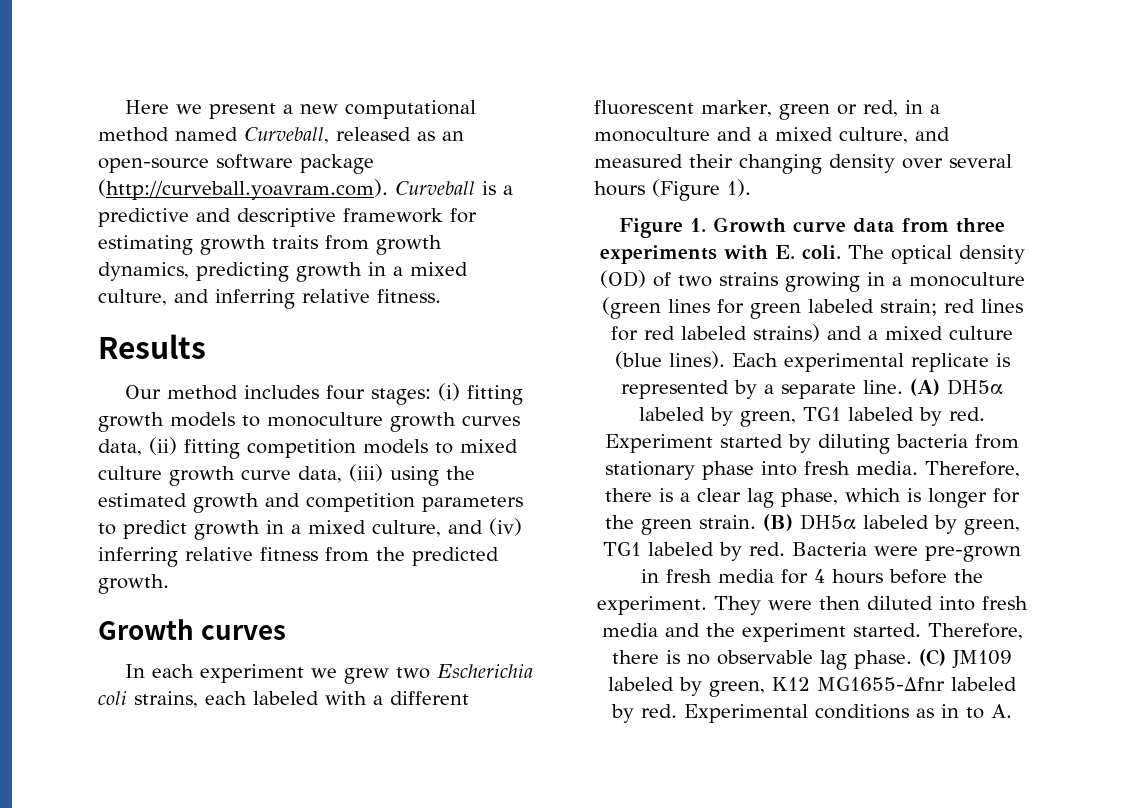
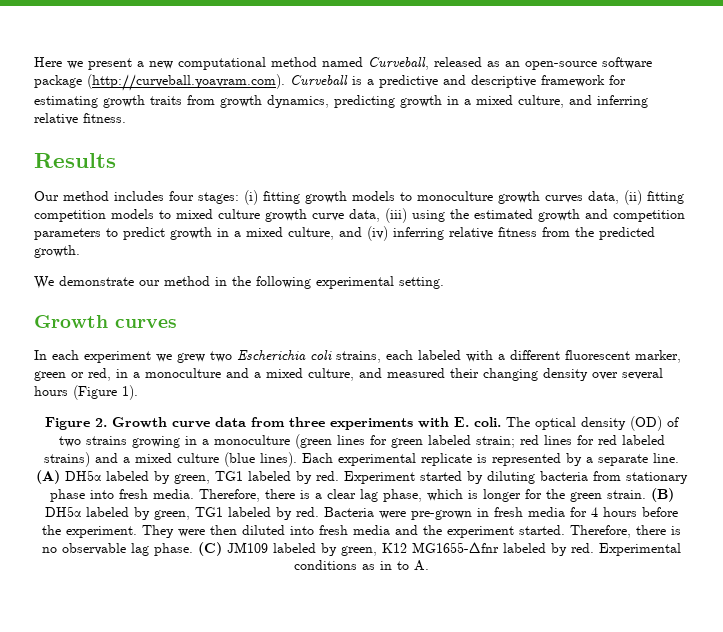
+ We demonstrate our method in the following experimental setting.
- Figure 1. Growth curve data from three experiments with E. coli.
+ Figure 2. Growth curve data from three experiments with E. coli.

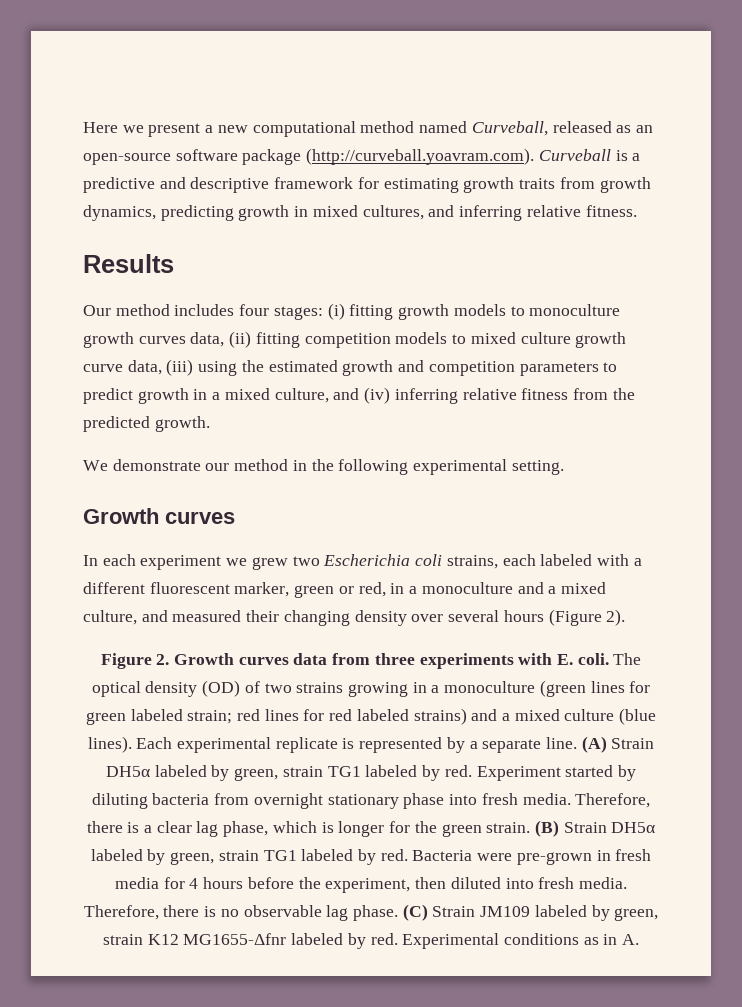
- Here we present a new computational method named Curveball, released as an open-source software package (http://curveball.yoavram.com). Curveball is a predictive and descriptive framework for estimating growth traits from growth dynamics, predicting growth in a mixed culture, and inferring relative fitness.
+ Here we present a new computational method named Curveball, released as an open-source software package (http://curveball.yoavram.com). Curveball is a predictive and descriptive framework for estimating growth traits from growth dynamics, predicting growth in mixed cultures, and inferring relative fitness.
- In each experiment we grew two Escherichia coli strains, each labeled with a different fluorescent marker, green or red, in a monoculture and a mixed culture, and measured their changing density over several hours (Figure 1).
+ In each experiment we grew two Escherichia coli strains, each labeled with a different fluorescent marker, green or red, in a monoculture and a mixed culture, and measured their changing density over several hours (Figure 2).
- Figure 2. Growth curve data from three experiments with E. coli.
+ Figure 2. Growth curves data from three experiments with E. coli.
- (A) DH5α labeled by green, TG1 labeled by red.
+ (A) Strain DH5α labeled by green, strain TG1 labeled by red.
- Experiment started by diluting bacteria from stationary phase into fresh media.
+ Experiment started by diluting bacteria from overnight stationary phase into fresh media.
- (B) DH5α labeled by green, TG1 labeled by red.
+ (B) Strain DH5α labeled by green, strain TG1 labeled by red.
- Bacteria were pre-grown in fresh media for 4 hours before the experiment. They were then diluted into fresh media and the experiment started.
+ Bacteria were pre-grown in fresh media for 4 hours before the experiment, then diluted into fresh media.
- (C) JM109 labeled by green, K12 MG1655-Δfnr labeled by red.
+ (C) Strain JM109 labeled by green, strain K12 MG1655-Δfnr labeled by red.
- Experimental conditions as in to A.
+ Experimental conditions as in A.

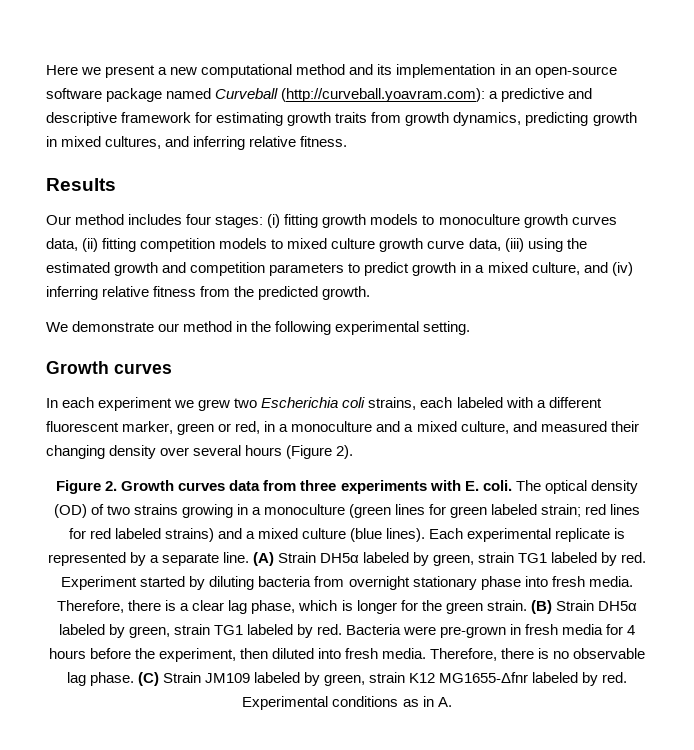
- Here we present a new computational method named Curveball, released as an open-source software package (http://curveball.yoavram.com). Curveball is a predictive and descriptive framework for estimating growth traits from growth dynamics, predicting growth in mixed cultures, and inferring relative fitness.
+ Here we present a new computational method and its implementation in an open-source software package named Curveball (http://curveball.yoavram.com): a predictive and descriptive framework for estimating growth traits from growth dynamics, predicting growth in mixed cultures, and inferring relative fitness.

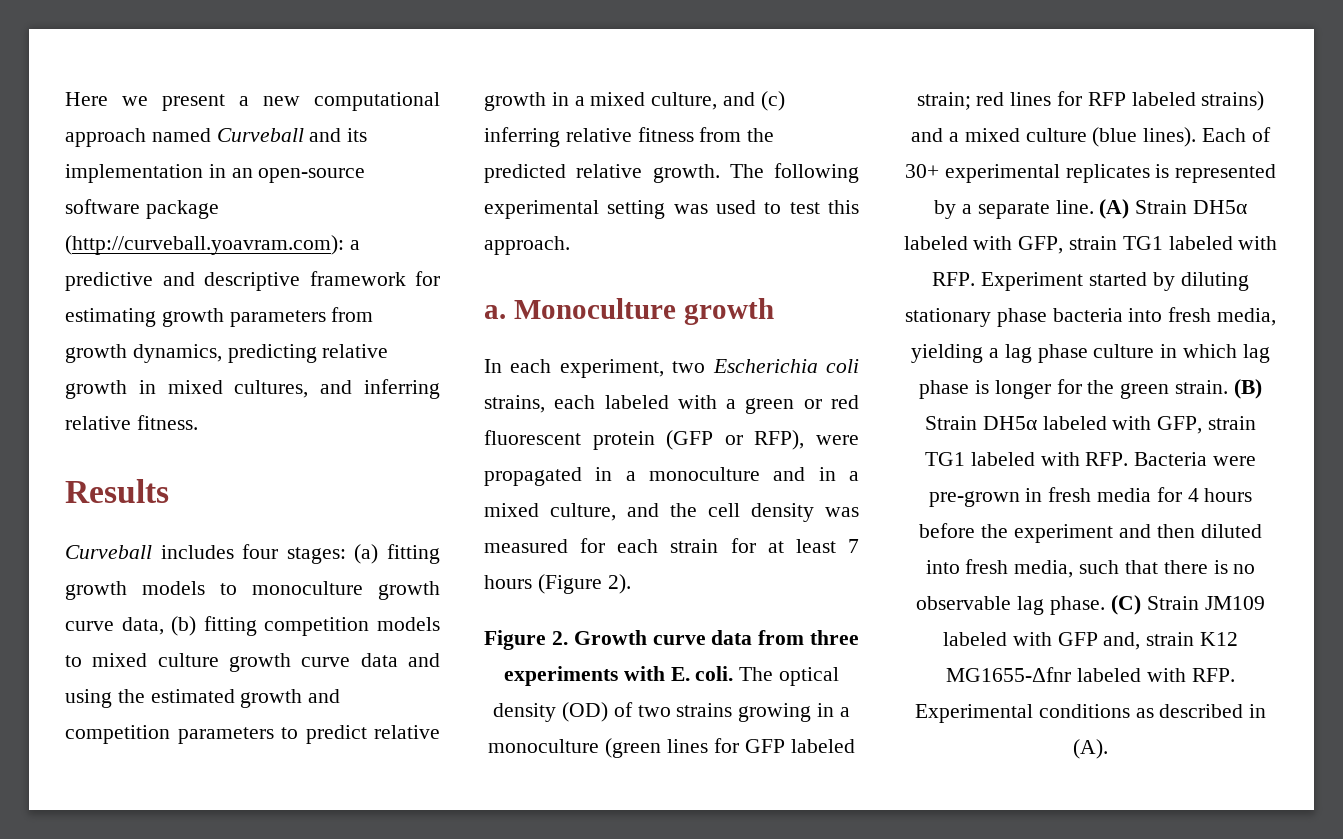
- Here we present a new computational method and its implementation in an open-source software package named Curveball (http://curveball.yoavram.com): a predictive and descriptive framework for estimating growth traits from growth dynamics, predicting growth in mixed cultures, and inferring relative fitness.
+ Here we present a new computational approach named Curveball and its implementation in an open-source software package (http://curveball.yoavram.com): a predictive and descriptive framework for estimating growth parameters from growth dynamics, predicting relative growth in mixed cultures, and inferring relative fitness.
- Our method includes four stages: (i) fitting growth models to monoculture growth curves data, (ii) fitting competition models to mixed culture growth curve data, (iii) using the estimated growth and competition parameters to predict growth in a mixed culture, and (iv) inferring relative fitness from the predicted growth.
- We demonstrate our method in the following experimental setting.
- Growth curves
+ Curveball includes four stages: (a) fitting growth models to monoculture growth curve data, (b) fitting competition models to mixed culture growth curve data and using the estimated growth and competition parameters to predict relative growth in a mixed culture, and (c) inferring relative fitness from the predicted relative growth. The following experimental setting was used to test this approach.
+ a. Monoculture growth
- In each experiment we grew two Escherichia coli strains, each labeled with a different fluorescent marker, green or red, in a monoculture and a mixed culture, and measured their changing density over several hours (Figure 2).
+ In each experiment, two Escherichia coli strains, each labeled with a green or red fluorescent protein (GFP or RFP), were propagated in a monoculture and in a mixed culture, and the cell density was measured for each strain for at least 7 hours (Figure 2).
- Figure 2. Growth curves data from three experiments with E. coli.
+ Figure 2. Growth curve data from three experiments with E. coli.
- The optical density (OD) of two strains growing in a monoculture (green lines for green labeled strain; red lines for red labeled strains) and a mixed culture (blue lines).
+ The optical density (OD) of two strains growing in a monoculture (green lines for GFP labeled strain; red lines for RFP labeled strains) and a mixed culture (blue lines).
- Each experimental replicate is represented by a separate line.
+ Each of 30+ experimental replicates is represented by a separate line.
- (A) Strain DH5α labeled by green, strain TG1 labeled by red. Experiment started by diluting bacteria from overnight stationary phase into fresh media. Therefore, there is a clear lag phase, which is longer for the green strain.
+ (A) Strain DH5α labeled with GFP, strain TG1 labeled with RFP. Experiment started by diluting stationary phase bacteria into fresh media, yielding a lag phase culture in which lag phase is longer for the green strain.
- (B) Strain DH5α labeled by green, strain TG1 labeled by red. Bacteria were pre-grown in fresh media for 4 hours before the experiment, then diluted into fresh media. Therefore, there is no observable lag phase.
+ (B) Strain DH5α labeled with GFP, strain TG1 labeled with RFP. Bacteria were pre-grown in fresh media for 4 hours before the experiment and then diluted into fresh media, such that there is no observable lag phase.
- (C) Strain JM109 labeled by green, strain K12 MG1655-Δfnr labeled by red. Experimental conditions as in A.
+ (C) Strain JM109 labeled with GFP and, strain K12 MG1655-Δfnr labeled with RFP. Experimental conditions as described in (A).

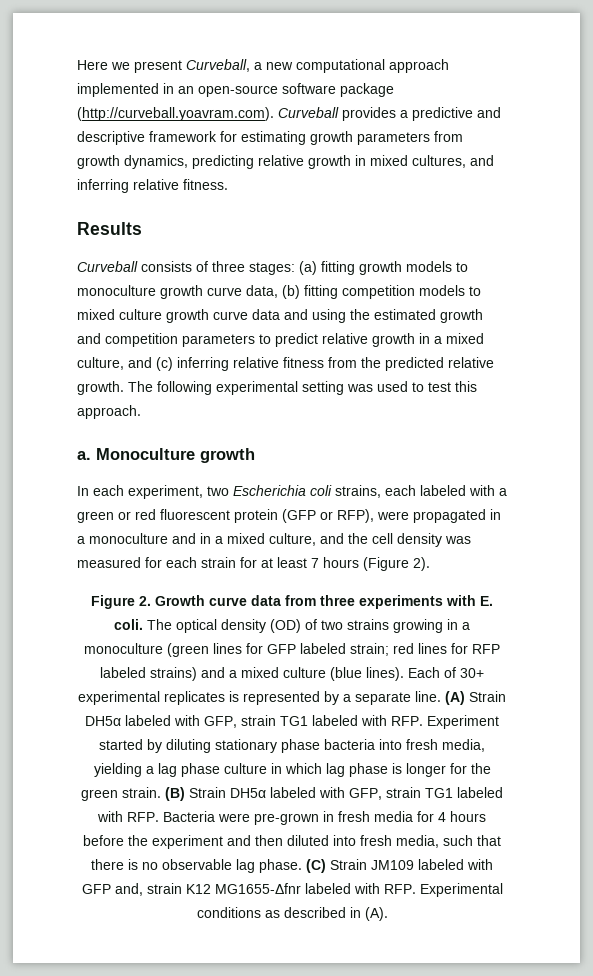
- Here we present a new computational approach named Curveball and its implementation in an open-source software package (http://curveball.yoavram.com): a predictive and descriptive framework for estimating growth parameters from growth dynamics, predicting relative growth in mixed cultures, and inferring relative fitness.
+ Here we present Curveball, a new computational approach implemented in an open-source software package (http://curveball.yoavram.com). Curveball provides a predictive and descriptive framework for estimating growth parameters from growth dynamics, predicting relative growth in mixed cultures, and inferring relative fitness.
- Curveball includes four stages: (a) fitting growth models to monoculture growth curve data, (b) fitting competition models to mixed culture growth curve data and using the estimated growth and competition parameters to predict relative growth in a mixed culture, and (c) inferring relative fitness from the predicted relative growth.
+ Curveball consists of three stages: (a) fitting growth models to monoculture growth curve data, (b) fitting competition models to mixed culture growth curve data and using the estimated growth and competition parameters to predict relative growth in a mixed culture, and (c) inferring relative fitness from the predicted relative growth.

